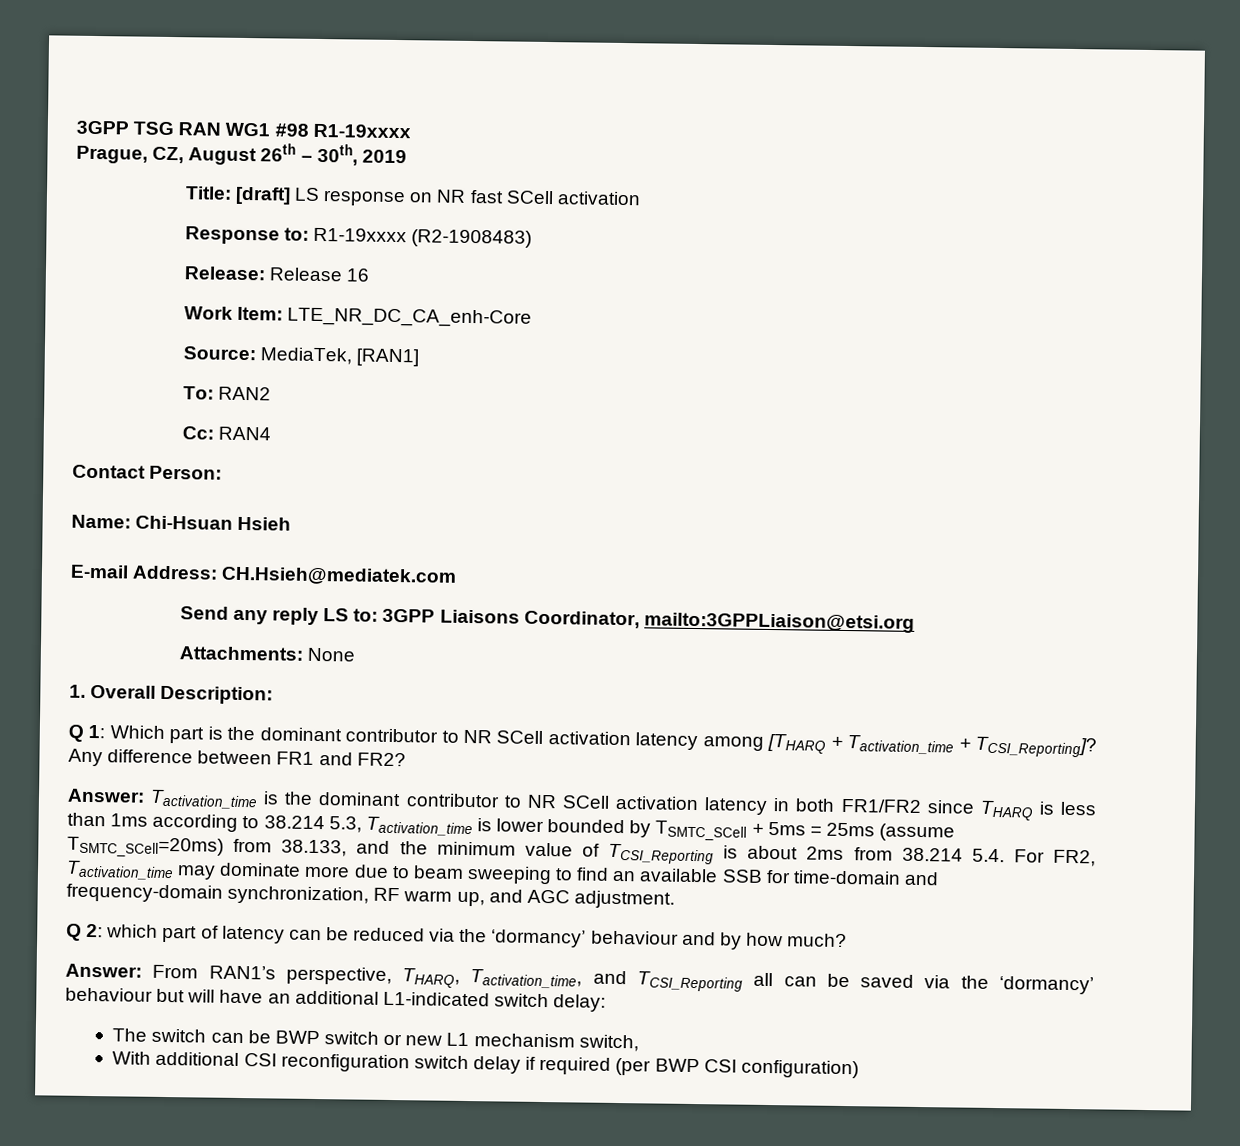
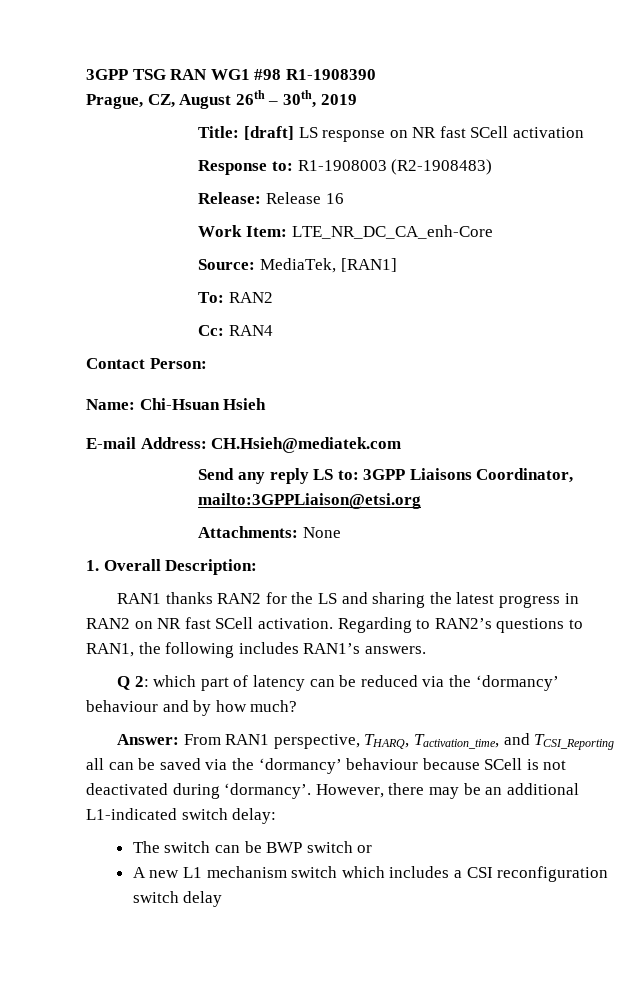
- 3GPP TSG RAN WG1 #98 R1-19xxxx
+ 3GPP TSG RAN WG1 #98 R1-1908390
- Response to: R1-19xxxx (R2-1908483)
+ Response to: R1-1908003 (R2-1908483)
- Q 1: Which part is the dominant contributor to NR SCell activation latency among [THARQ + Tactivation_time + TCSI_Reporting]? Any difference between FR1 and FR2?
- Answer: Tactivation_time is the dominant contributor to NR SCell activation latency in both FR1/FR2 since THARQ is less than 1ms according to 38.214 5.3, Tactivation_time is lower bounded by TSMTC_SCell + 5ms = 25ms (assume TSMTC_SCell=20ms) from 38.133, and the minimum value of TCSI_Reporting is about 2ms from 38.214 5.4. For FR2, Tactivation_time may dominate more due to beam sweeping to find an available SSB for time-domain and frequency-domain synchronization, RF warm up, and AGC adjustment.
+ RAN1 thanks RAN2 for the LS and sharing the latest progress in RAN2 on NR fast SCell activation. Regarding to RAN2’s questions to RAN1, the following includes RAN1’s answers.
- Answer: From RAN1’s perspective, THARQ, Tactivation_time, and TCSI_Reporting all can be saved via the ‘dormancy’ behaviour but will have an additional L1-indicated switch delay:
+ Answer: From RAN1 perspective, THARQ, Tactivation_time, and TCSI_Reporting all can be saved via the ‘dormancy’ behaviour because SCell is not deactivated during ‘dormancy’. However, there may be an additional L1-indicated switch delay:
- The switch can be BWP switch or new L1 mechanism switch,
- With additional CSI reconfiguration switch delay if required (per BWP CSI configuration)
+ The switch can be BWP switch or
+ A new L1 mechanism switch which includes a CSI reconfiguration switch delay

